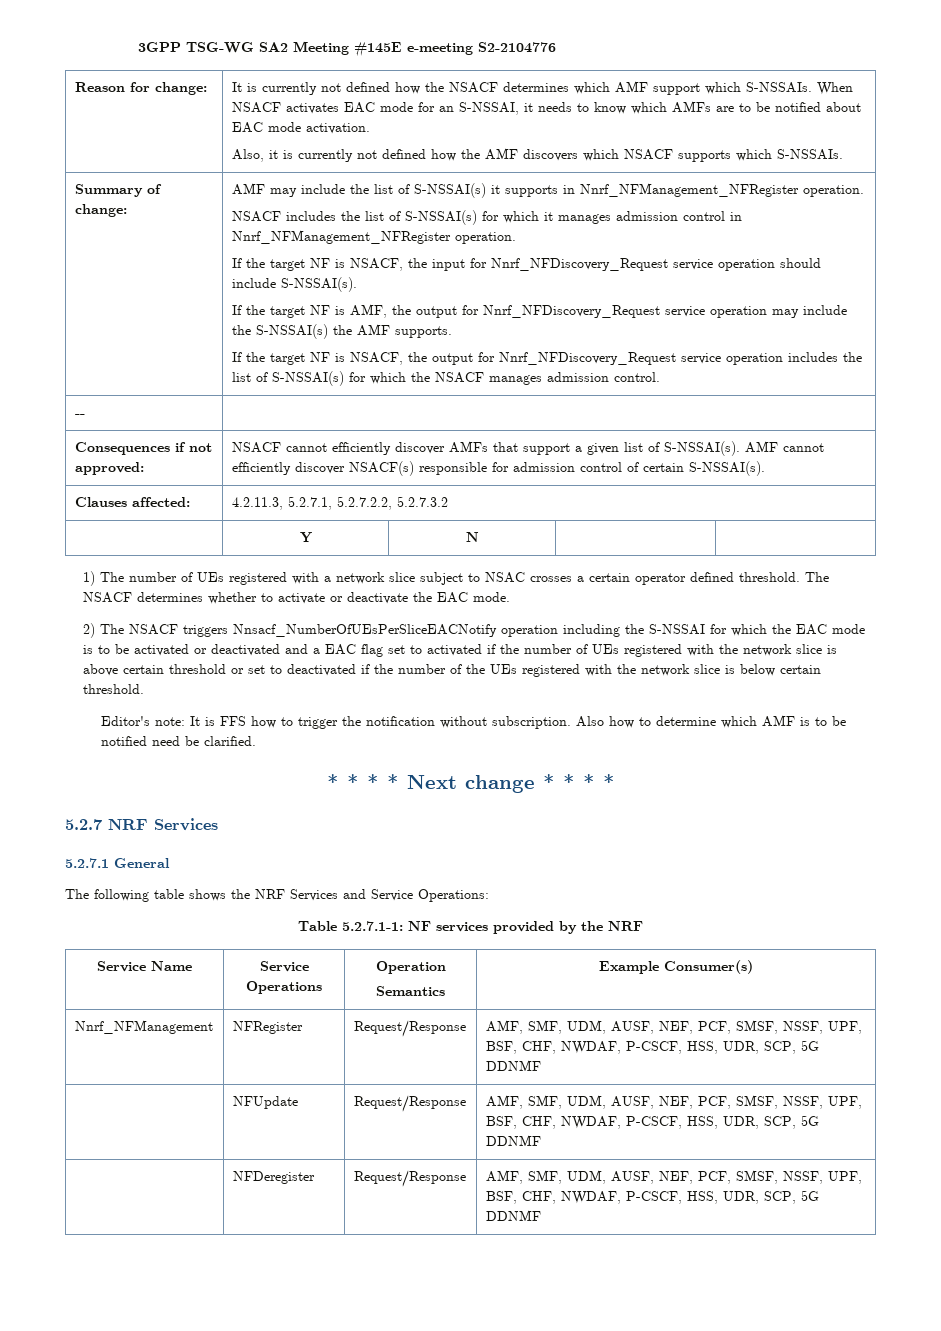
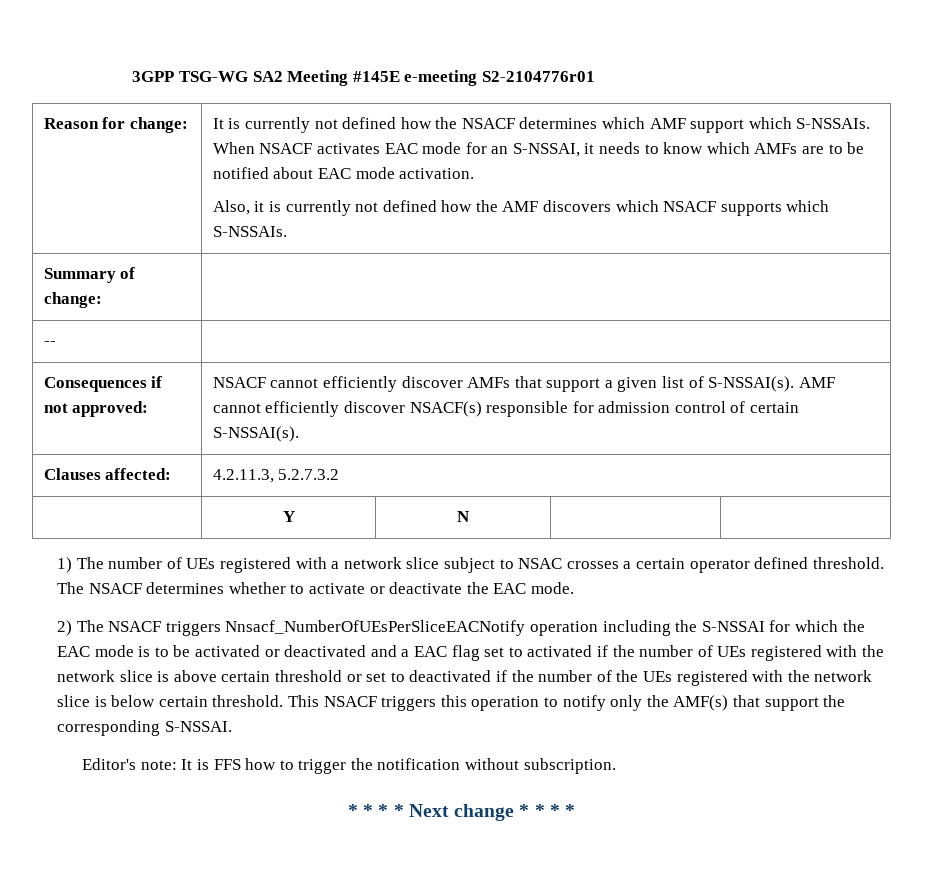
- 3GPP TSG-WG SA2 Meeting #145E e-meeting S2-2104776
+ 3GPP TSG-WG SA2 Meeting #145E e-meeting S2-2104776r01
- AMF may include the list of S-NSSAI(s) it supports in Nnrf_NFManagement_NFRegister operation.
- NSACF includes the list of S-NSSAI(s) for which it manages admission control in Nnrf_NFManagement_NFRegister operation.
- If the target NF is NSACF, the input for Nnrf_NFDiscovery_Request service operation should include S-NSSAI(s).
- If the target NF is AMF, the output for Nnrf_NFDiscovery_Request service operation may include the S-NSSAI(s) the AMF supports.
- If the target NF is NSACF, the output for Nnrf_NFDiscovery_Request service operation includes the list of S-NSSAI(s) for which the NSACF manages admission control.
- Clauses affected: | 4.2.11.3, 5.2.7.1, 5.2.7.2.2, 5.2.7.3.2
+ Clauses affected: | 4.2.11.3, 5.2.7.3.2
+ This NSACF triggers this operation to notify only the AMF(s) that support the corresponding S-NSSAI.
- Also how to determine which AMF is to be notified need be clarified.
- 5.2.7 NRF Services
- 5.2.7.1 General
- The following table shows the NRF Services and Service Operations:
- Table 5.2.7.1-1: NF services provided by the NRF
- Service Name | Service Operations | Operation
- Semantics | Example Consumer(s)
- Nnrf_NFManagement | NFRegister | Request/Response | AMF, SMF, UDM, AUSF, NEF, PCF, SMSF, NSSF, UPF, BSF, CHF, NWDAF, P-CSCF, HSS, UDR, SCP, 5G DDNMF
- | NFUpdate | Request/Response | AMF, SMF, UDM, AUSF, NEF, PCF, SMSF, NSSF, UPF, BSF, CHF, NWDAF, P-CSCF, HSS, UDR, SCP, 5G DDNMF
- | NFDeregister | Request/Response | AMF, SMF, UDM, AUSF, NEF, PCF, SMSF, NSSF, UPF, BSF, CHF, NWDAF, P-CSCF, HSS, UDR, SCP, 5G DDNMF

